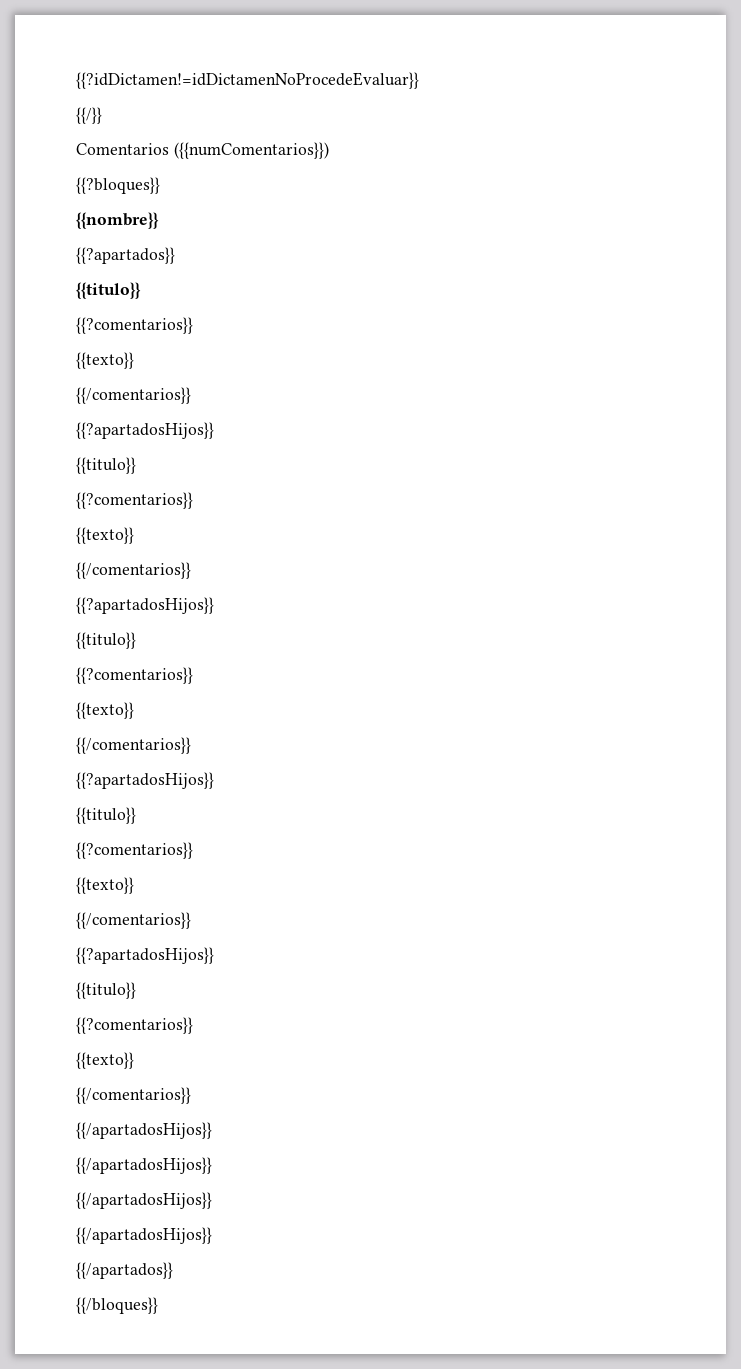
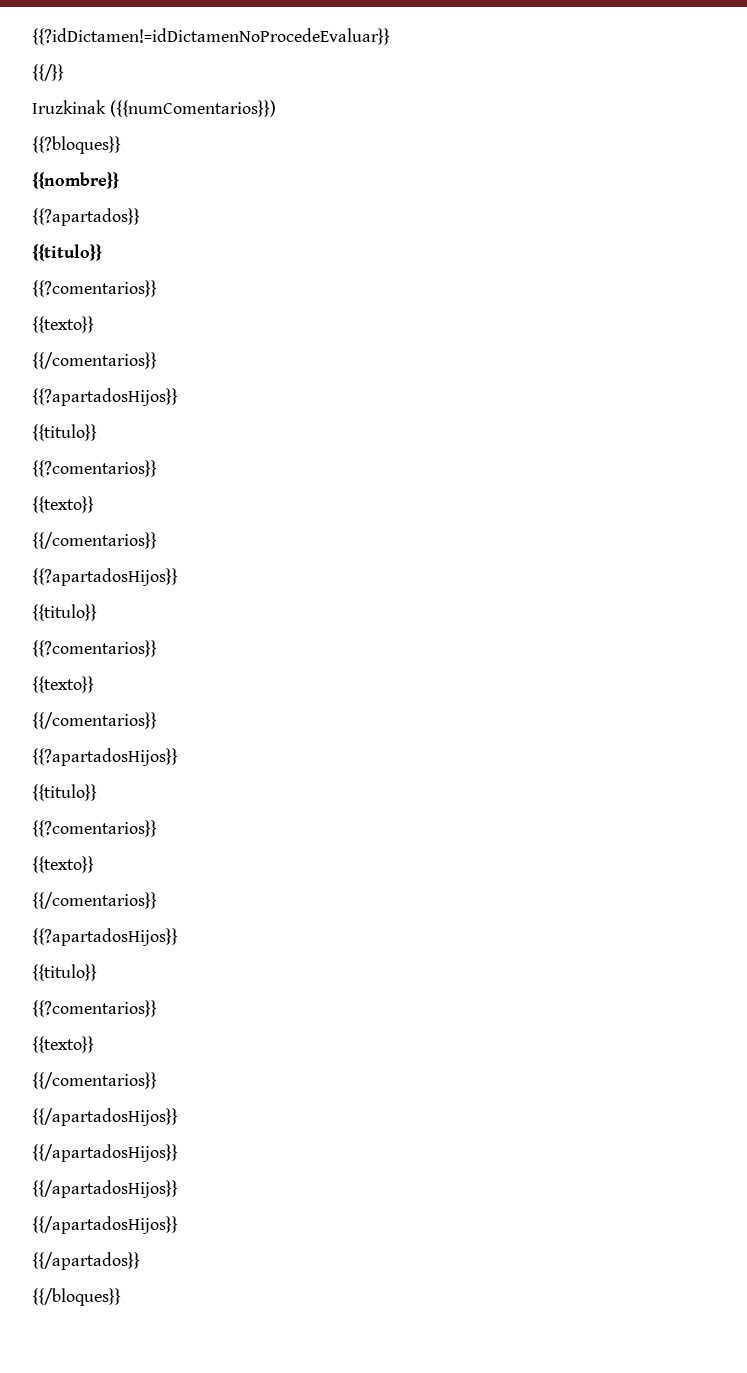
- Comentarios ({{numComentarios}})
+ Iruzkinak ({{numComentarios}})

